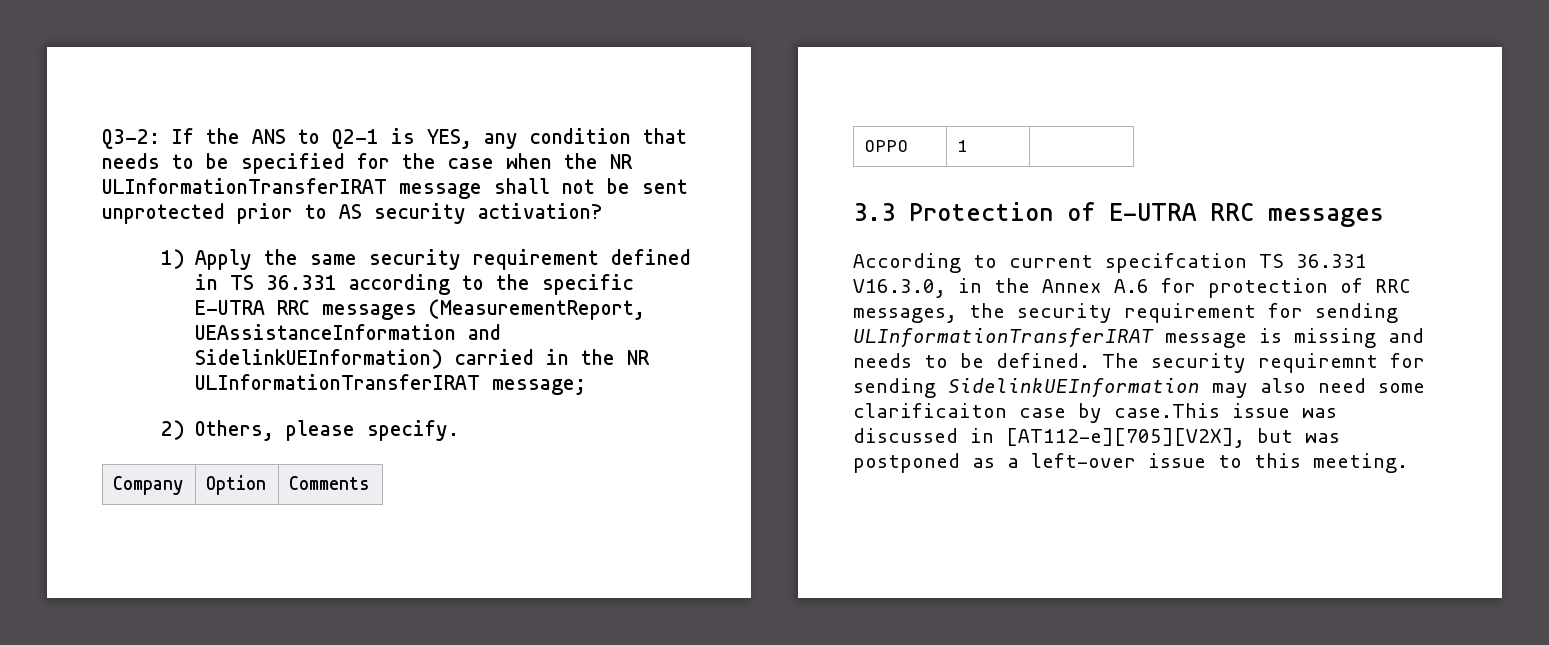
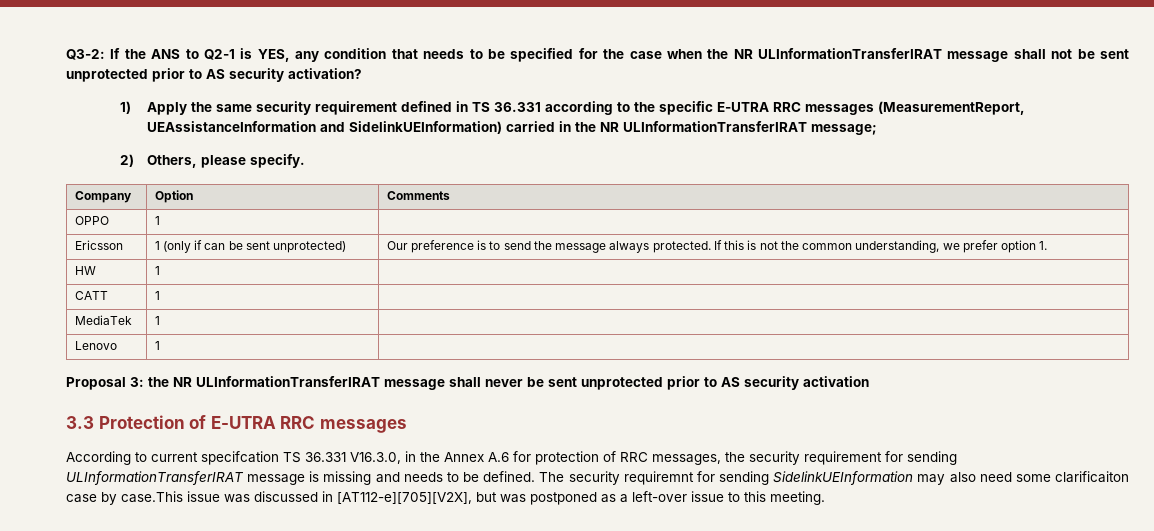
+ Ericsson | 1 (only if can be sent unprotected) | Our preference is to send the message always protected. If this is not the common understanding, we prefer option 1.
+ HW | 1 |
+ CATT | 1 |
+ MediaTek | 1 |
+ Lenovo | 1 |
+ Proposal 3: the NR ULInformationTransferIRAT message shall never be sent unprotected prior to AS security activation

